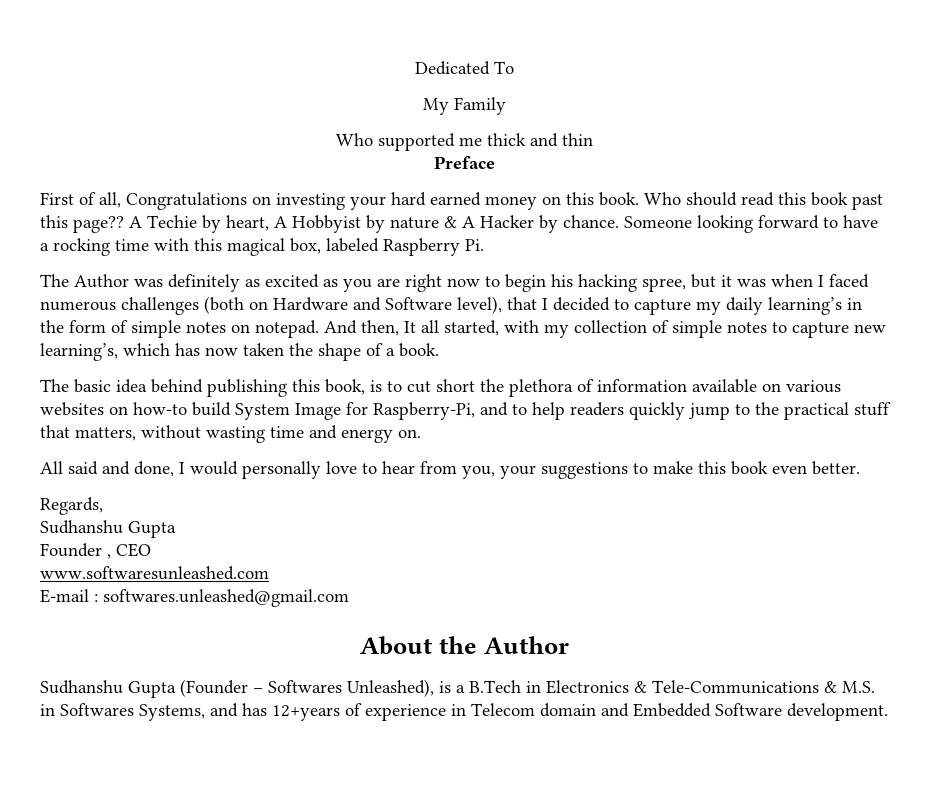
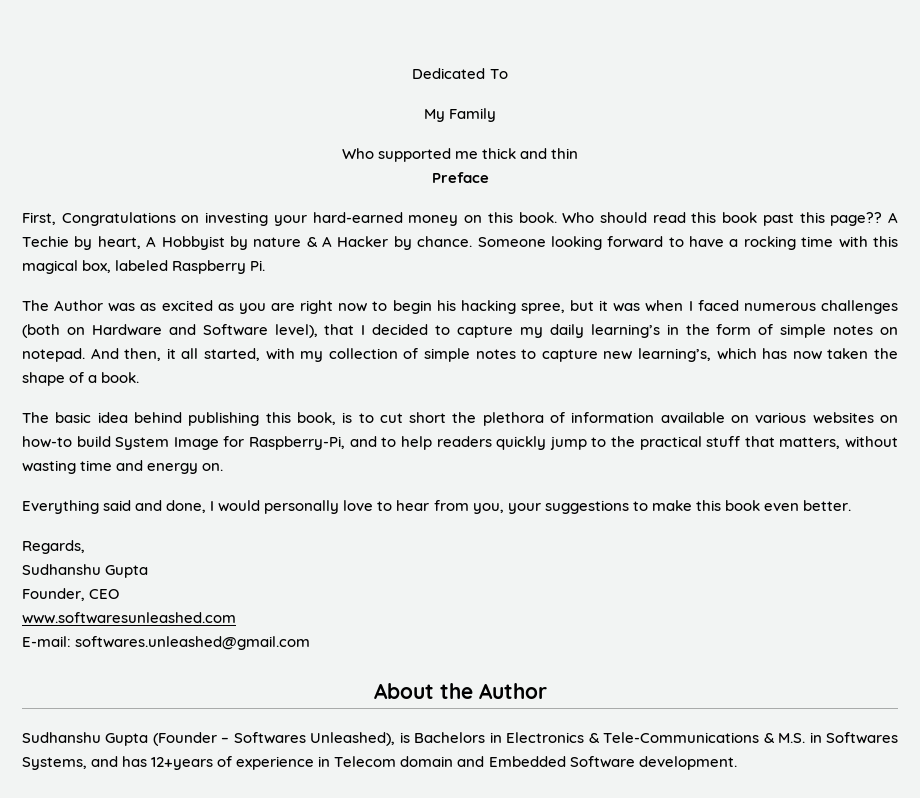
- First of all, Congratulations on investing your hard earned money on this book.
+ First, Congratulations on investing your hard-earned money on this book.
- The Author was definitely as excited as you are right now to begin his hacking spree, but it was when I faced numerous challenges (both on Hardware and Software level), that I decided to capture my daily learning’s in the form of simple notes on notepad.
+ The Author was as excited as you are right now to begin his hacking spree, but it was when I faced numerous challenges (both on Hardware and Software level), that I decided to capture my daily learning’s in the form of simple notes on notepad.
- And then, It all started, with my collection of simple notes to capture new learning’s, which has now taken the shape of a book.
+ And then, it all started, with my collection of simple notes to capture new learning’s, which has now taken the shape of a book.
- All said and done, I would personally love to hear from you, your suggestions to make this book even better.
+ Everything said and done, I would personally love to hear from you, your suggestions to make this book even better.
- Founder , CEO
+ Founder, CEO
- E-mail : softwares.unleashed@gmail.com
+ E-mail: softwares.unleashed@gmail.com
- Sudhanshu Gupta (Founder – Softwares Unleashed), is a B.Tech in Electronics & Tele-Communications & M.S. in Softwares Systems, and has 12+years of experience in Telecom domain and Embedded Software development.
+ Sudhanshu Gupta (Founder – Softwares Unleashed), is Bachelors in Electronics & Tele-Communications & M.S. in Softwares Systems, and has 12+years of experience in Telecom domain and Embedded Software development.

